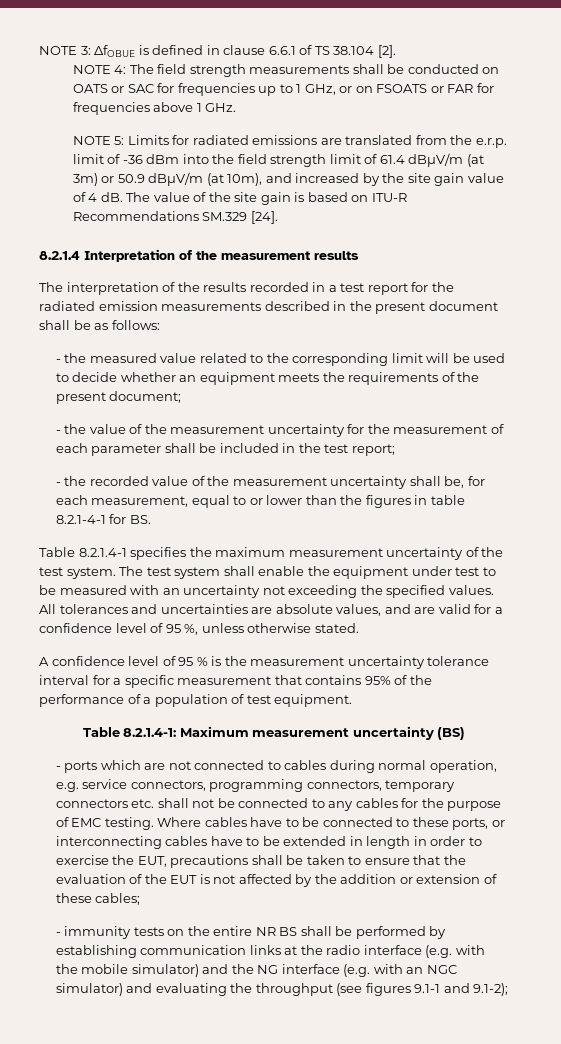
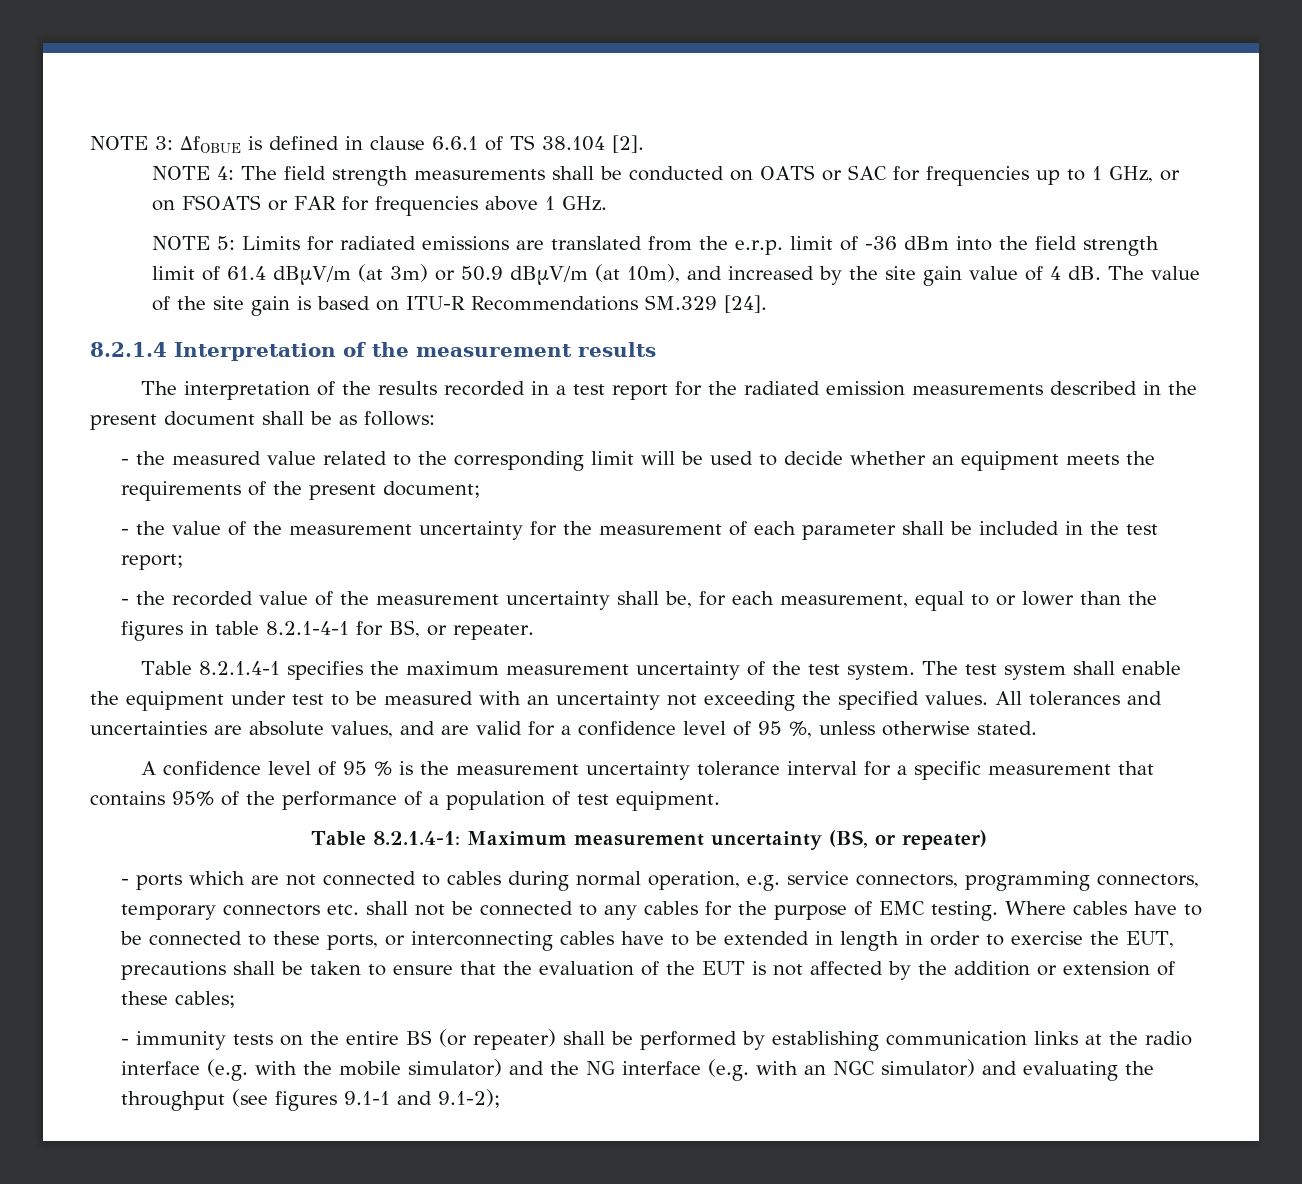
- - the recorded value of the measurement uncertainty shall be, for each measurement, equal to or lower than the figures in table 8.2.1-4-1 for BS.
+ - the recorded value of the measurement uncertainty shall be, for each measurement, equal to or lower than the figures in table 8.2.1-4-1 for BS, or repeater.
- Table 8.2.1.4-1: Maximum measurement uncertainty (BS)
+ Table 8.2.1.4-1: Maximum measurement uncertainty (BS, or repeater)
- - immunity tests on the entire NR BS shall be performed by establishing communication links at the radio interface (e.g. with the mobile simulator) and the NG interface (e.g. with an NGC simulator) and evaluating the throughput (see figures 9.1-1 and 9.1-2);
+ - immunity tests on the entire BS (or repeater) shall be performed by establishing communication links at the radio interface (e.g. with the mobile simulator) and the NG interface (e.g. with an NGC simulator) and evaluating the throughput (see figures 9.1-1 and 9.1-2);

